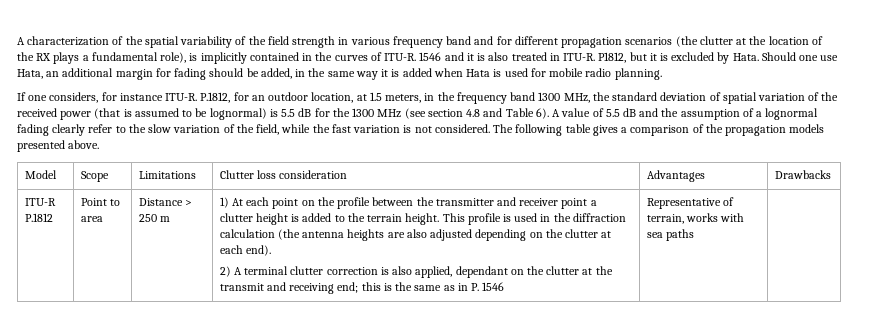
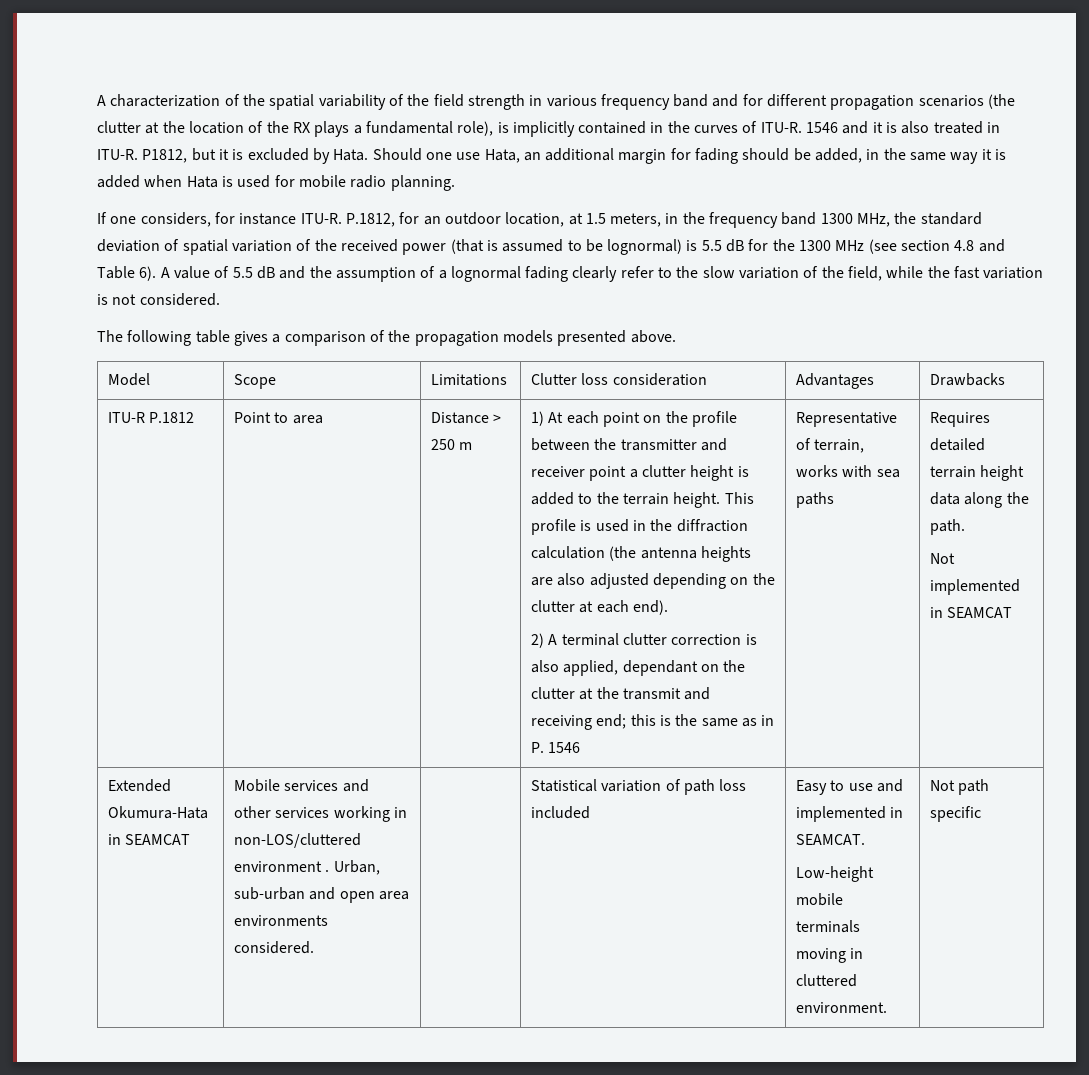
- A value of 5.5 dB and the assumption of a lognormal fading clearly refer to the slow variation of the field, while the fast variation is not considered. The following table gives a comparison of the propagation models presented above.
+ A value of 5.5 dB and the assumption of a lognormal fading clearly refer to the slow variation of the field, while the fast variation is not considered.
+ The following table gives a comparison of the propagation models presented above.
+ Requires detailed terrain height data along the path.
+ Not implemented in SEAMCAT
+ Extended Okumura-Hata in SEAMCAT | Mobile services and other services working in non-LOS/cluttered environment . Urban, sub-urban and open area environments considered. | | Statistical variation of path loss included | Easy to use and implemented in SEAMCAT.
+ Low-height mobile terminals moving in cluttered environment. | Not path specific

